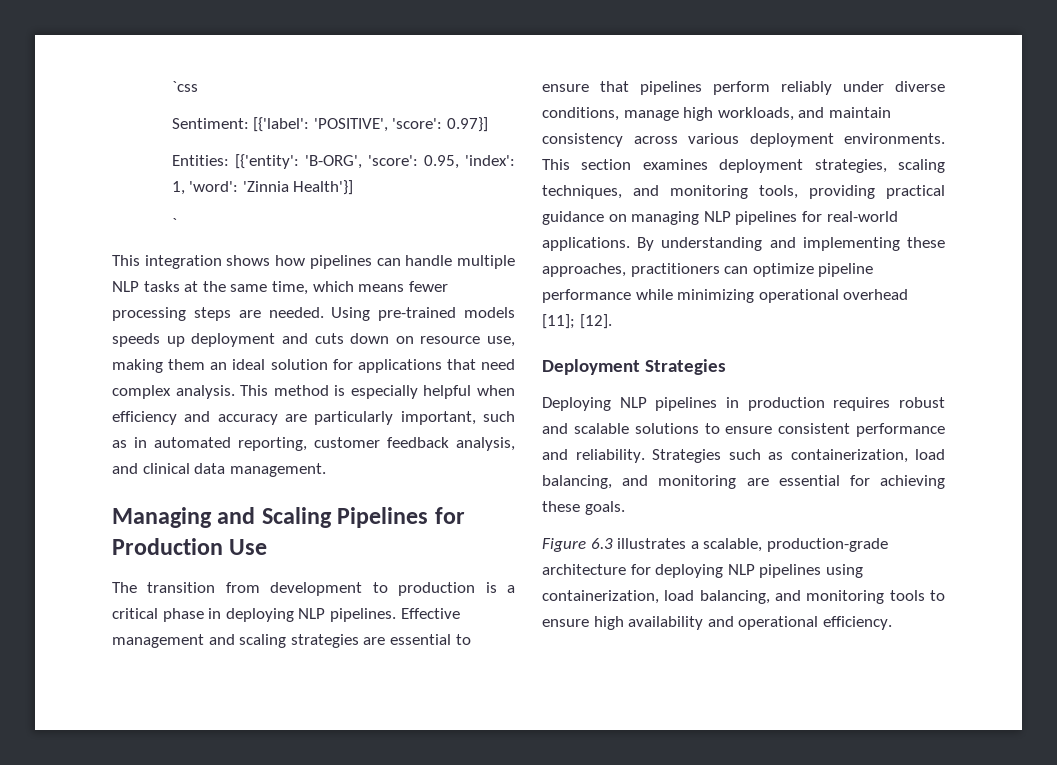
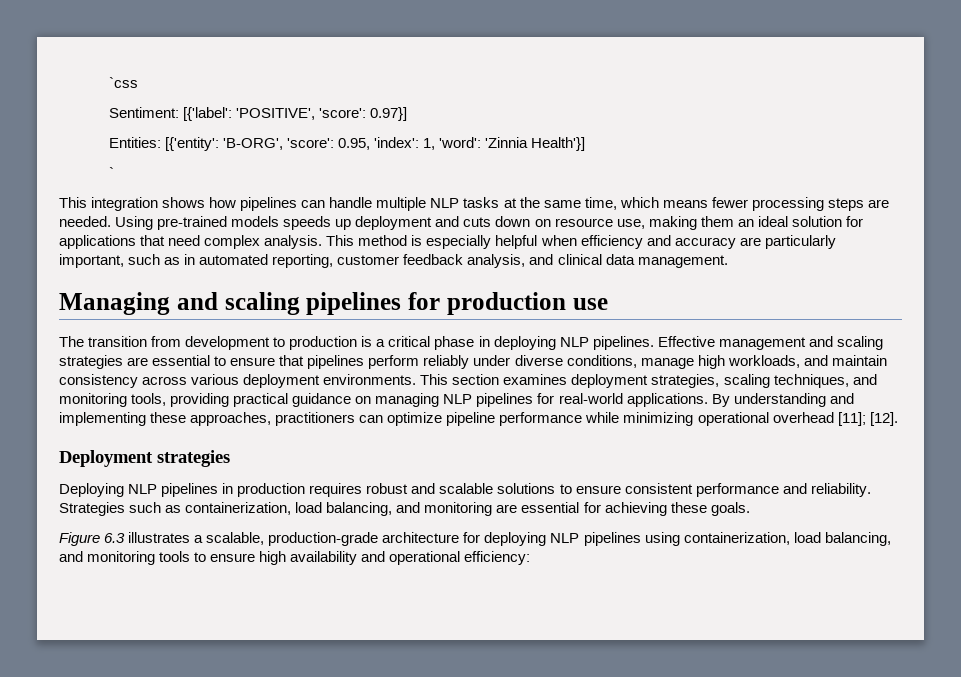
- Managing and Scaling Pipelines for Production Use
+ Managing and scaling pipelines for production use
- Deployment Strategies
+ Deployment strategies
- Figure 6.3 illustrates a scalable, production-grade architecture for deploying NLP pipelines using containerization, load balancing, and monitoring tools to ensure high availability and operational efficiency.
+ Figure 6.3 illustrates a scalable, production-grade architecture for deploying NLP pipelines using containerization, load balancing, and monitoring tools to ensure high availability and operational efficiency:

